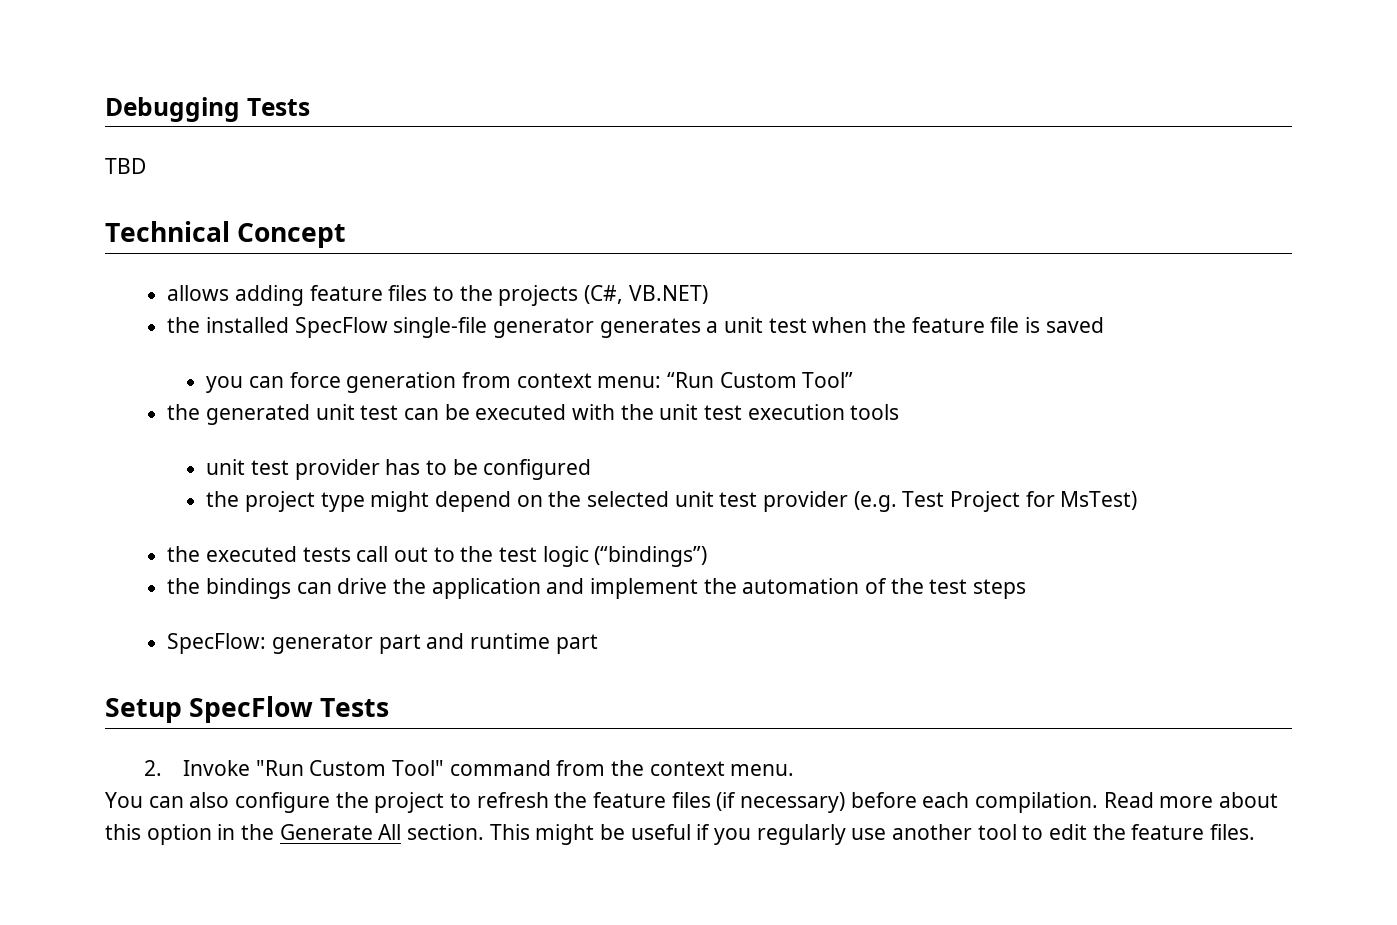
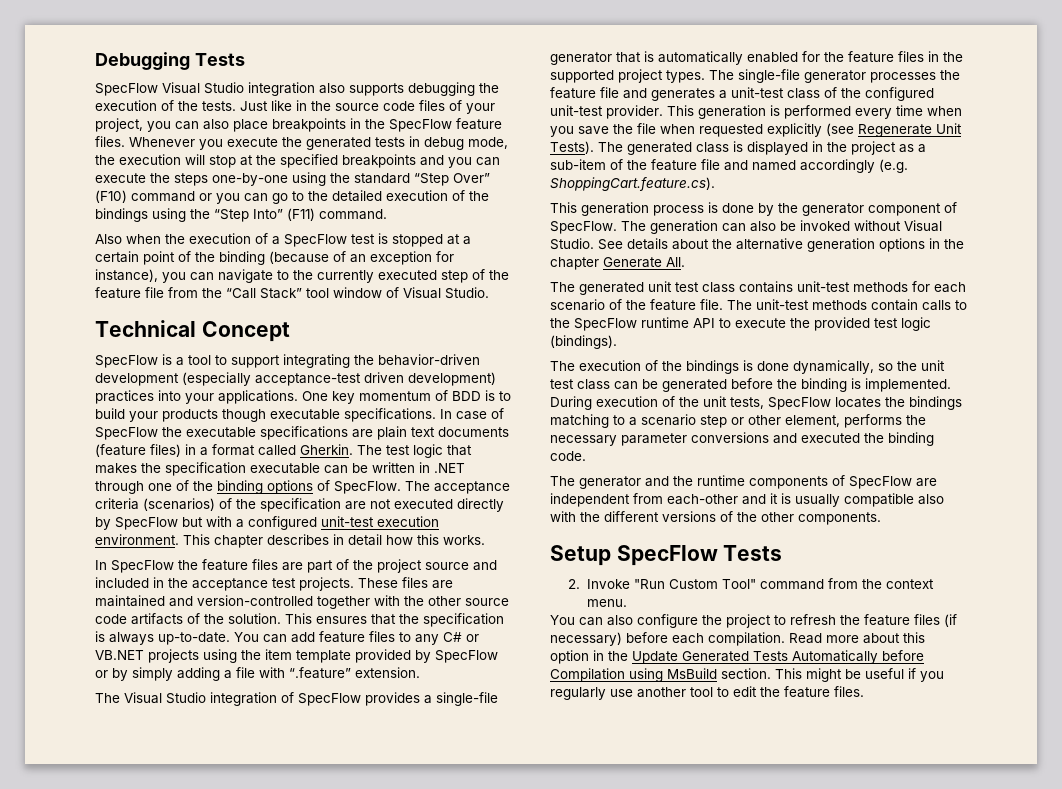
- TBD
+ SpecFlow Visual Studio integration also supports debugging the execution of the tests. Just like in the source code files of your project, you can also place breakpoints in the SpecFlow feature files. Whenever you execute the generated tests in debug mode, the execution will stop at the specified breakpoints and you can execute the steps one-by-one using the standard “Step Over” (F10) command or you can go to the detailed execution of the bindings using the “Step Into” (F11) command.
+ Also when the execution of a SpecFlow test is stopped at a certain point of the binding (because of an exception for instance), you can navigate to the currently executed step of the feature file from the “Call Stack” tool window of Visual Studio.
  Technical Concept
- allows adding feature files to the projects (C#, VB.NET)
- the installed SpecFlow single-file generator generates a unit test when the feature file is saved
- you can force generation from context menu: “Run Custom Tool”
- the generated unit test can be executed with the unit test execution tools
- unit test provider has to be configured
- the project type might depend on the selected unit test provider (e.g. Test Project for MsTest)
- the executed tests call out to the test logic (“bindings”)
- the bindings can drive the application and implement the automation of the test steps
- SpecFlow: generator part and runtime part
+ SpecFlow is a tool to support integrating the behavior-driven development (especially acceptance-test driven development) practices into your applications. One key momentum of BDD is to build your products though executable specifications. In case of SpecFlow the executable specifications are plain text documents (feature files) in a format called Gherkin. The test logic that makes the specification executable can be written in .NET through one of the binding options of SpecFlow. The acceptance criteria (scenarios) of the specification are not executed directly by SpecFlow but with a configured unit-test execution environment. This chapter describes in detail how this works.
+ In SpecFlow the feature files are part of the project source and included in the acceptance test projects. These files are maintained and version-controlled together with the other source code artifacts of the solution. This ensures that the specification is always up-to-date. You can add feature files to any C# or VB.NET projects using the item template provided by SpecFlow or by simply adding a file with “.feature” extension.
+ The Visual Studio integration of SpecFlow provides a single-file generator that is automatically enabled for the feature files in the supported project types. The single-file generator processes the feature file and generates a unit-test class of the configured unit-test provider. This generation is performed every time when you save the file when requested explicitly (see Regenerate Unit Tests). The generated class is displayed in the project as a sub-item of the feature file and named accordingly (e.g. ShoppingCart.feature.cs).
+ This generation process is done by the generator component of SpecFlow. The generation can also be invoked without Visual Studio. See details about the alternative generation options in the chapter Generate All.
+ The generated unit test class contains unit-test methods for each scenario of the feature file. The unit-test methods contain calls to the SpecFlow runtime API to execute the provided test logic (bindings).
+ The execution of the bindings is done dynamically, so the unit test class can be generated before the binding is implemented. During execution of the unit tests, SpecFlow locates the bindings matching to a scenario step or other element, performs the necessary parameter conversions and executed the binding code.
+ The generator and the runtime components of SpecFlow are independent from each-other and it is usually compatible also with the different versions of the other components.
- Read more about this option in the Generate All section.
+ Read more about this option in the Update Generated Tests Automatically before Compilation using MsBuild section.

